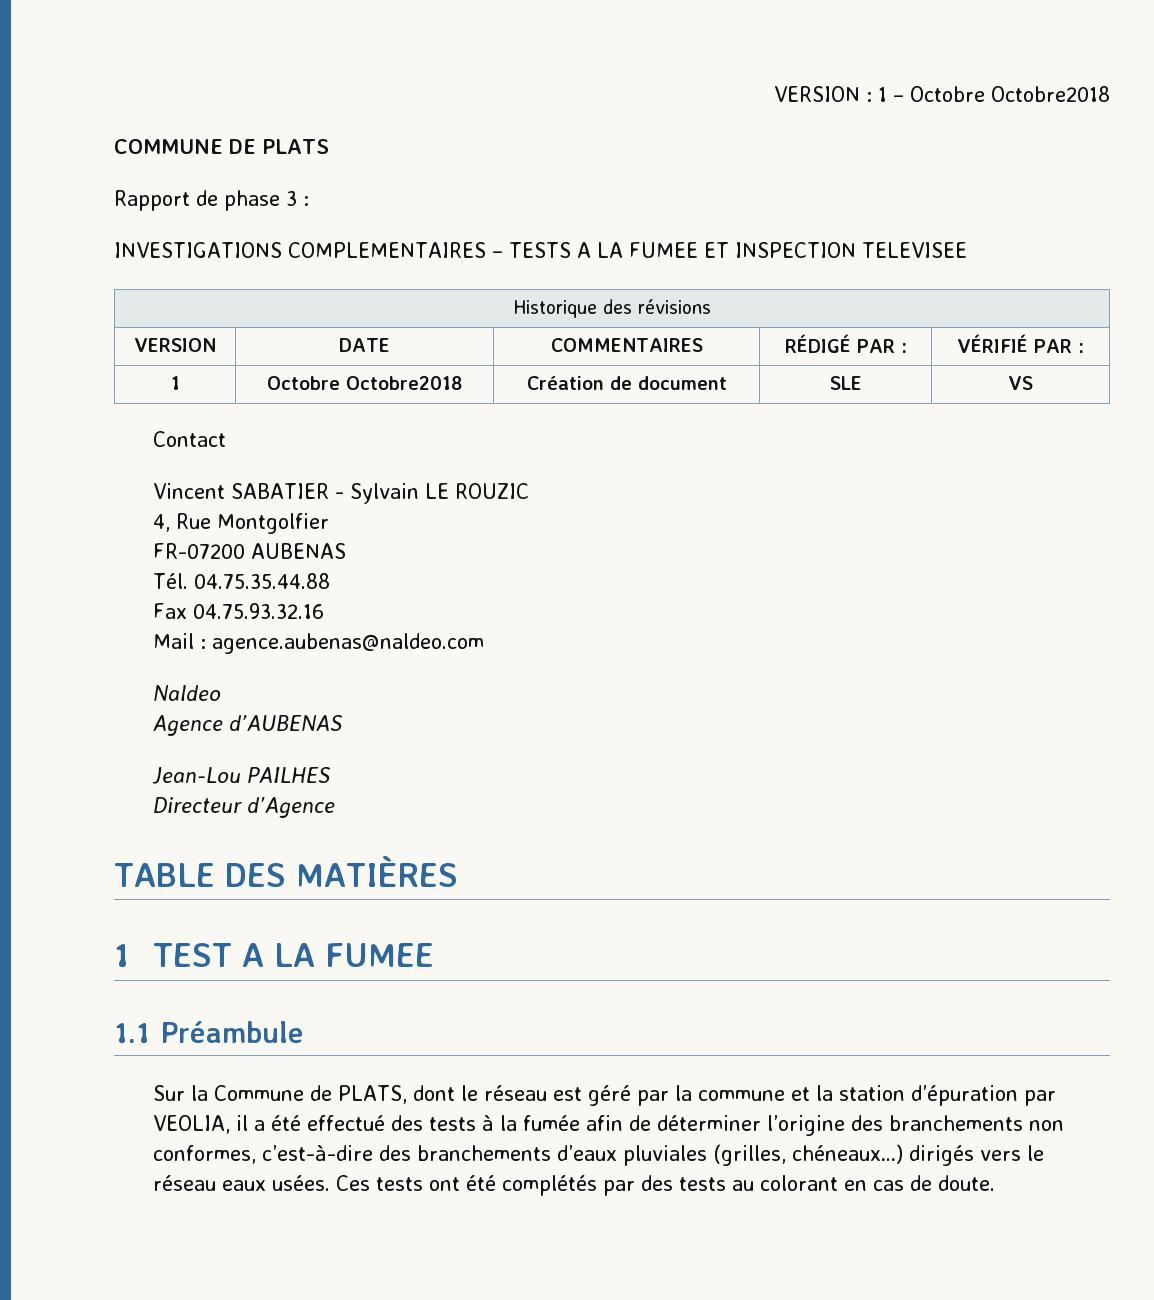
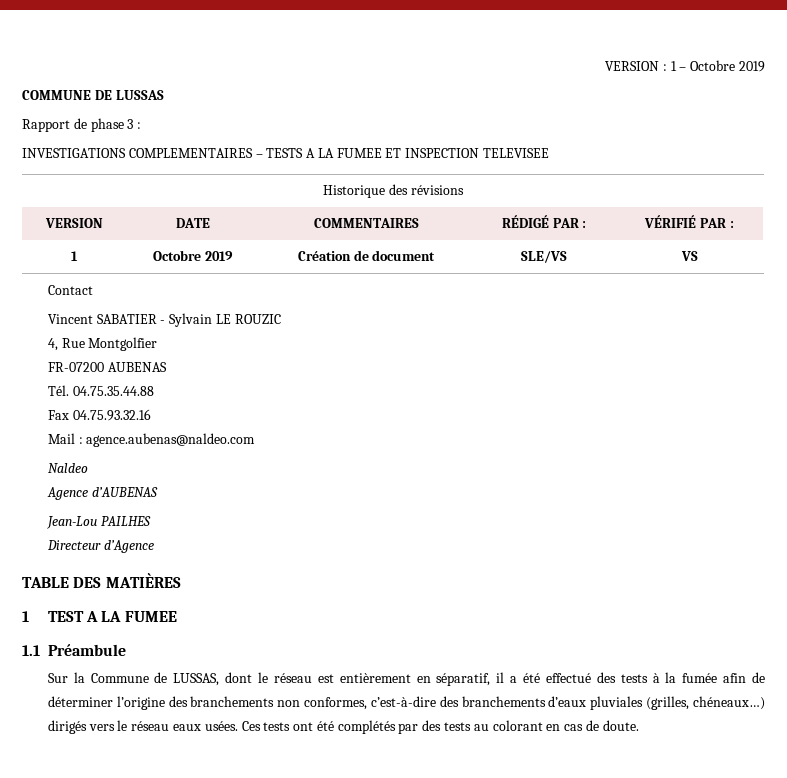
- VERSION : 1 – Octobre Octobre2018
+ VERSION : 1 – Octobre 2019
- COMMUNE DE PLATS
+ COMMUNE DE LUSSAS
- 1 | Octobre Octobre2018 | Création de document | SLE | VS
+ 1 | Octobre 2019 | Création de document | SLE/VS | VS
- Sur la Commune de PLATS, dont le réseau est géré par la commune et la station d’épuration par VEOLIA, il a été effectué des tests à la fumée afin de déterminer l’origine des branchements non conformes, c’est-à-dire des branchements d’eaux pluviales (grilles, chéneaux…) dirigés vers le réseau eaux usées.
+ Sur la Commune de LUSSAS, dont le réseau est entièrement en séparatif, il a été effectué des tests à la fumée afin de déterminer l’origine des branchements non conformes, c’est-à-dire des branchements d’eaux pluviales (grilles, chéneaux…) dirigés vers le réseau eaux usées.

